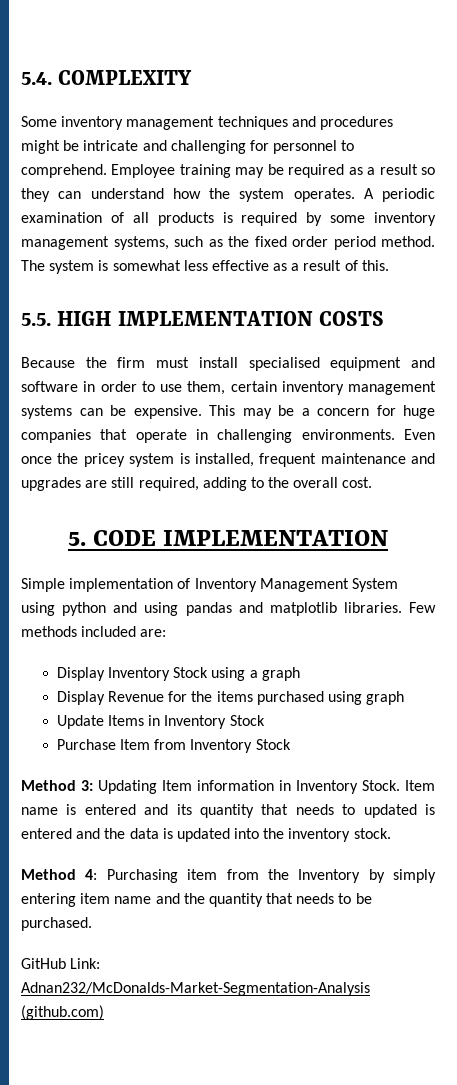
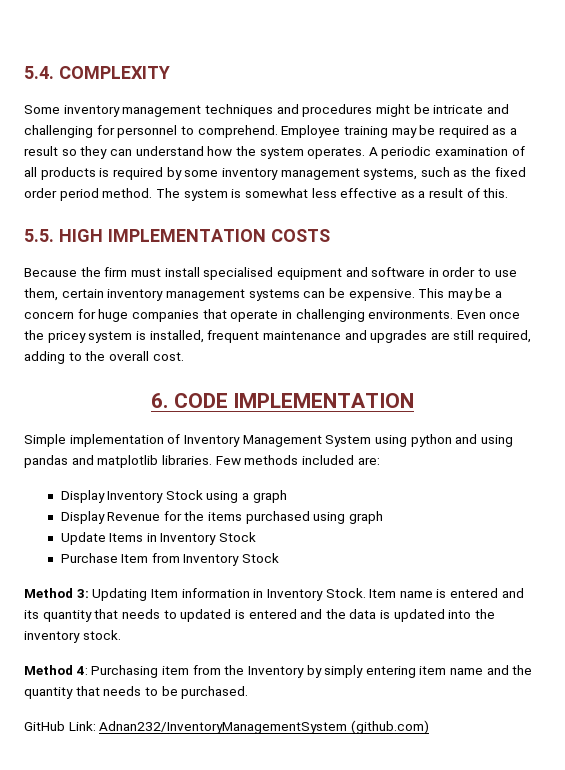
- 5. CODE IMPLEMENTATION
+ 6. CODE IMPLEMENTATION
- GitHub Link: Adnan232/McDonalds-Market-Segmentation-Analysis (github.com)
+ GitHub Link: Adnan232/InventoryManagementSystem (github.com)

